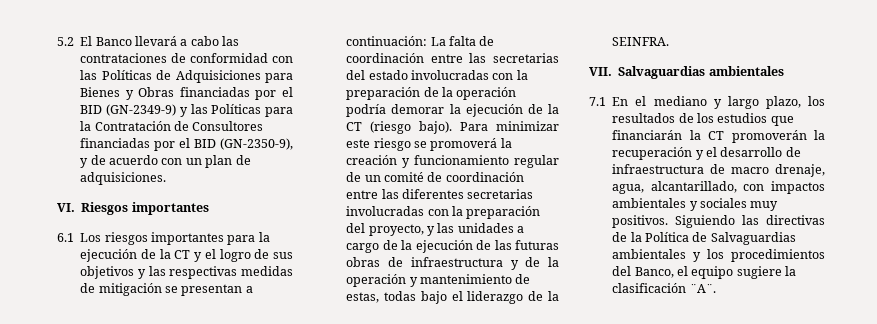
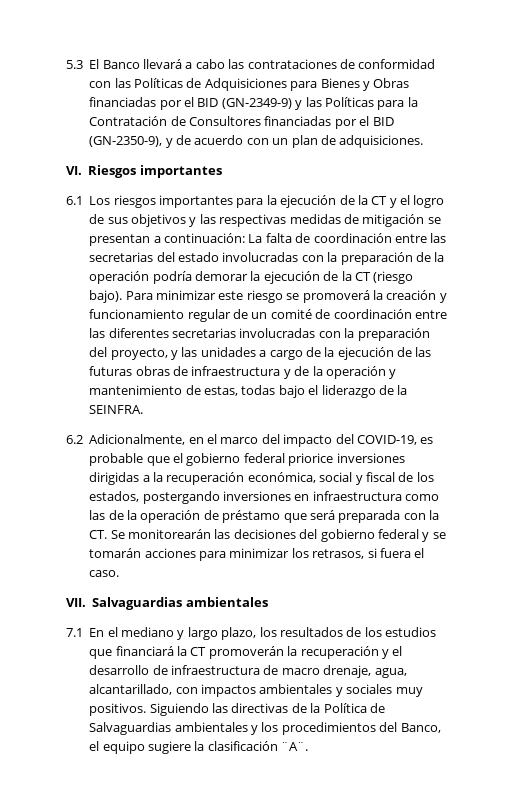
- 5.2 El Banco llevará a cabo las contrataciones de conformidad con las Políticas de Adquisiciones para Bienes y Obras financiadas por el BID (GN-2349-9) y las Políticas para la Contratación de Consultores financiadas por el BID (GN-2350-9), y de acuerdo con un plan de adquisiciones.
+ 5.3 El Banco llevará a cabo las contrataciones de conformidad con las Políticas de Adquisiciones para Bienes y Obras financiadas por el BID (GN-2349-9) y las Políticas para la Contratación de Consultores financiadas por el BID (GN-2350-9), y de acuerdo con un plan de adquisiciones.
+ 6.2 Adicionalmente, en el marco del impacto del COVID-19, es probable que el gobierno federal priorice inversiones dirigidas a la recuperación económica, social y fiscal de los estados, postergando inversiones en infraestructura como las de la operación de préstamo que será preparada con la CT. Se monitorearán las decisiones del gobierno federal y se tomarán acciones para minimizar los retrasos, si fuera el caso.
- 7.1 En el mediano y largo plazo, los resultados de los estudios que financiarán la CT promoverán la recuperación y el desarrollo de infraestructura de macro drenaje, agua, alcantarillado, con impactos ambientales y sociales muy positivos.
+ 7.1 En el mediano y largo plazo, los resultados de los estudios que financiará la CT promoverán la recuperación y el desarrollo de infraestructura de macro drenaje, agua, alcantarillado, con impactos ambientales y sociales muy positivos.

